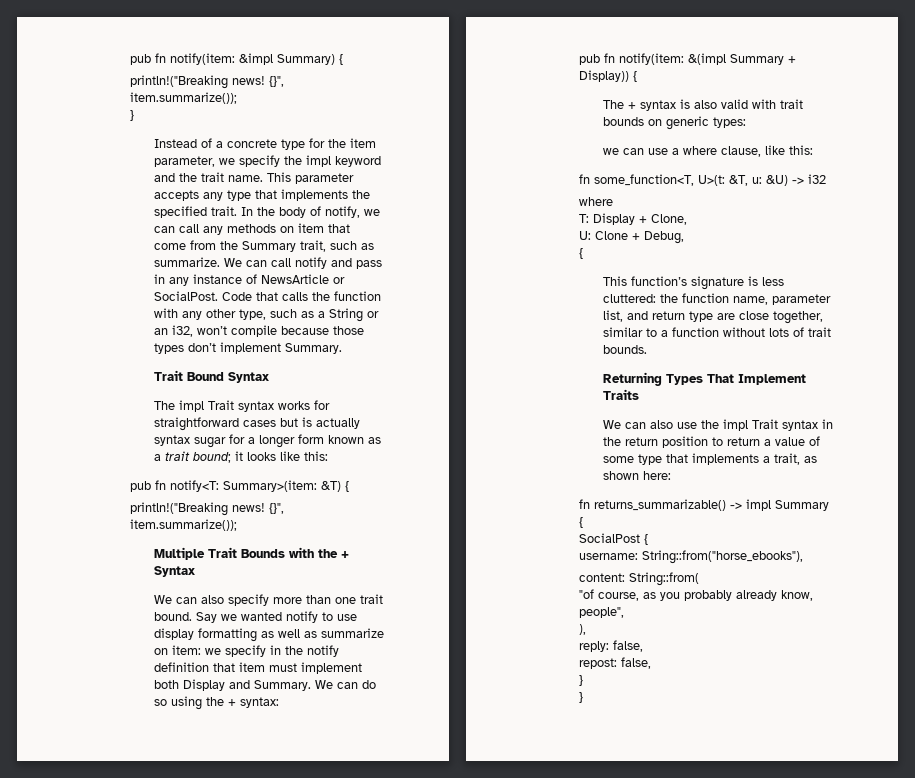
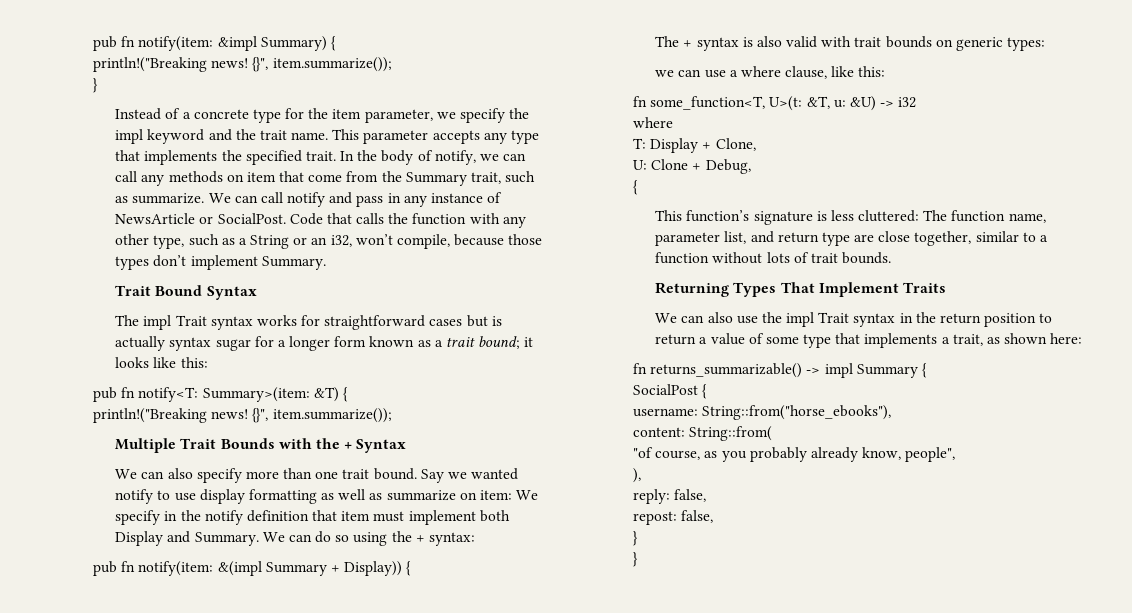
- Code that calls the function with any other type, such as a String or an i32, won’t compile because those types don’t implement Summary.
+ Code that calls the function with any other type, such as a String or an i32, won’t compile, because those types don’t implement Summary.
- Say we wanted notify to use display formatting as well as summarize on item: we specify in the notify definition that item must implement both Display and Summary.
+ Say we wanted notify to use display formatting as well as summarize on item: We specify in the notify definition that item must implement both Display and Summary.
- This function’s signature is less cluttered: the function name, parameter list, and return type are close together, similar to a function without lots of trait bounds.
+ This function’s signature is less cluttered: The function name, parameter list, and return type are close together, similar to a function without lots of trait bounds.

